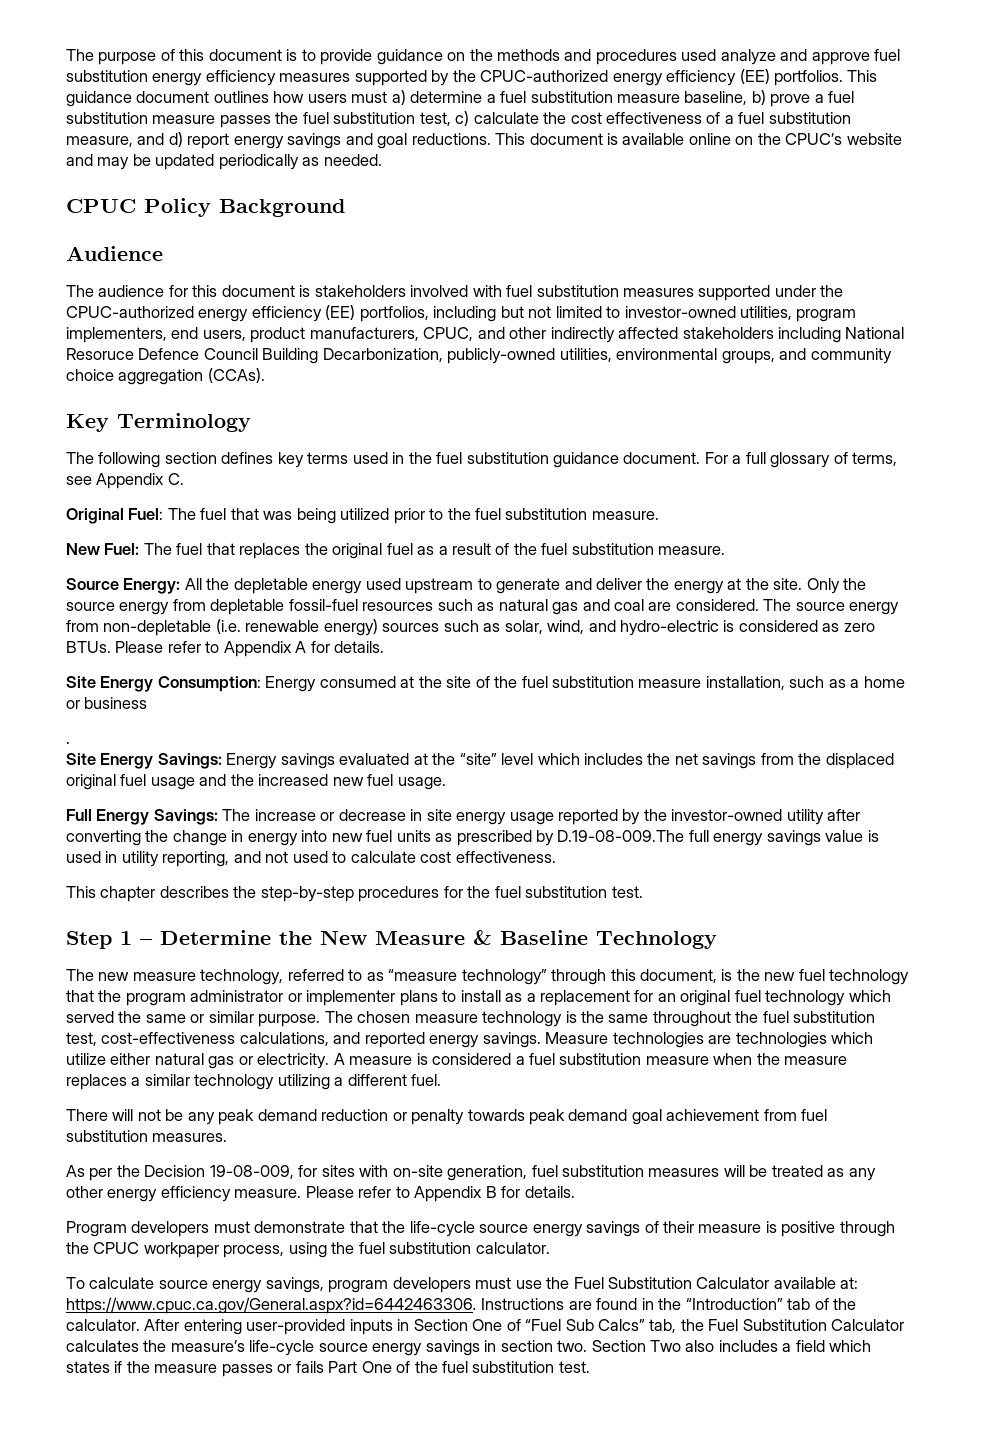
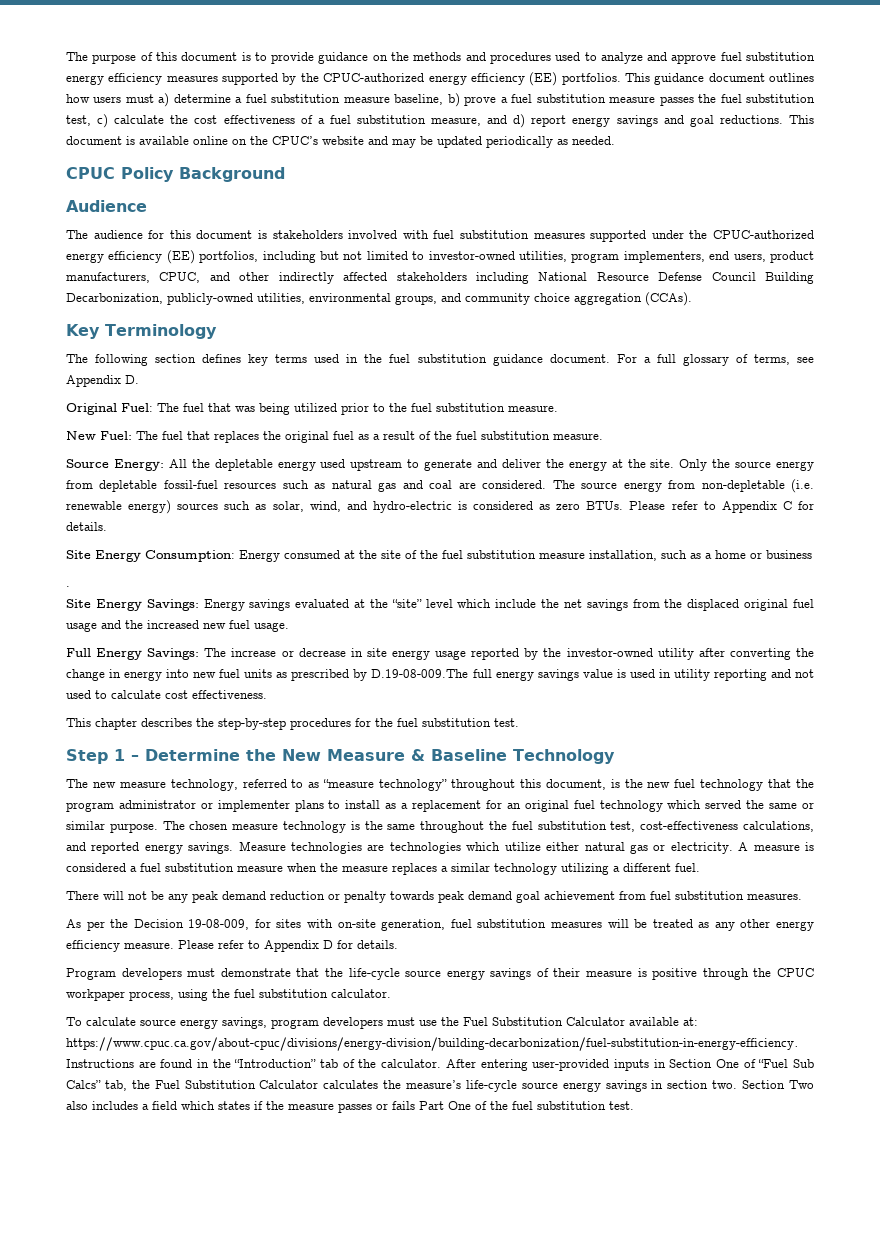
- The purpose of this document is to provide guidance on the methods and procedures used analyze and approve fuel substitution energy efficiency measures supported by the CPUC-authorized energy efficiency (EE) portfolios.
+ The purpose of this document is to provide guidance on the methods and procedures used to analyze and approve fuel substitution energy efficiency measures supported by the CPUC-authorized energy efficiency (EE) portfolios.
- The audience for this document is stakeholders involved with fuel substitution measures supported under the CPUC-authorized energy efficiency (EE) portfolios, including but not limited to investor-owned utilities, program implementers, end users, product manufacturers, CPUC, and other indirectly affected stakeholders including National Resoruce Defence Council Building Decarbonization, publicly-owned utilities, environmental groups, and community choice aggregation (CCAs).
+ The audience for this document is stakeholders involved with fuel substitution measures supported under the CPUC-authorized energy efficiency (EE) portfolios, including but not limited to investor-owned utilities, program implementers, end users, product manufacturers, CPUC, and other indirectly affected stakeholders including National Resource Defense Council Building Decarbonization, publicly-owned utilities, environmental groups, and community choice aggregation (CCAs).
- For a full glossary of terms, see Appendix C.
+ For a full glossary of terms, see Appendix D.
- Please refer to Appendix A for details.
+ Please refer to Appendix C for details.
- Site Energy Savings: Energy savings evaluated at the “site” level which includes the net savings from the displaced original fuel usage and the increased new fuel usage.
+ Site Energy Savings: Energy savings evaluated at the “site” level which include the net savings from the displaced original fuel usage and the increased new fuel usage.
- Full Energy Savings: The increase or decrease in site energy usage reported by the investor-owned utility after converting the change in energy into new fuel units as prescribed by D.19-08-009.The full energy savings value is used in utility reporting, and not used to calculate cost effectiveness.
+ Full Energy Savings: The increase or decrease in site energy usage reported by the investor-owned utility after converting the change in energy into new fuel units as prescribed by D.19-08-009.The full energy savings value is used in utility reporting and not used to calculate cost effectiveness.
- The new measure technology, referred to as “measure technology” through this document, is the new fuel technology that the program administrator or implementer plans to install as a replacement for an original fuel technology which served the same or similar purpose.
+ The new measure technology, referred to as “measure technology” throughout this document, is the new fuel technology that the program administrator or implementer plans to install as a replacement for an original fuel technology which served the same or similar purpose.
- Please refer to Appendix B for details.
+ Please refer to Appendix D for details.
- To calculate source energy savings, program developers must use the Fuel Substitution Calculator available at: https://www.cpuc.ca.gov/General.aspx?id=6442463306. Instructions are found in the “Introduction” tab of the calculator.
+ To calculate source energy savings, program developers must use the Fuel Substitution Calculator available at: https://www.cpuc.ca.gov/about-cpuc/divisions/energy-division/building-decarbonization/fuel-substitution-in-energy-efficiency. Instructions are found in the “Introduction” tab of the calculator.

